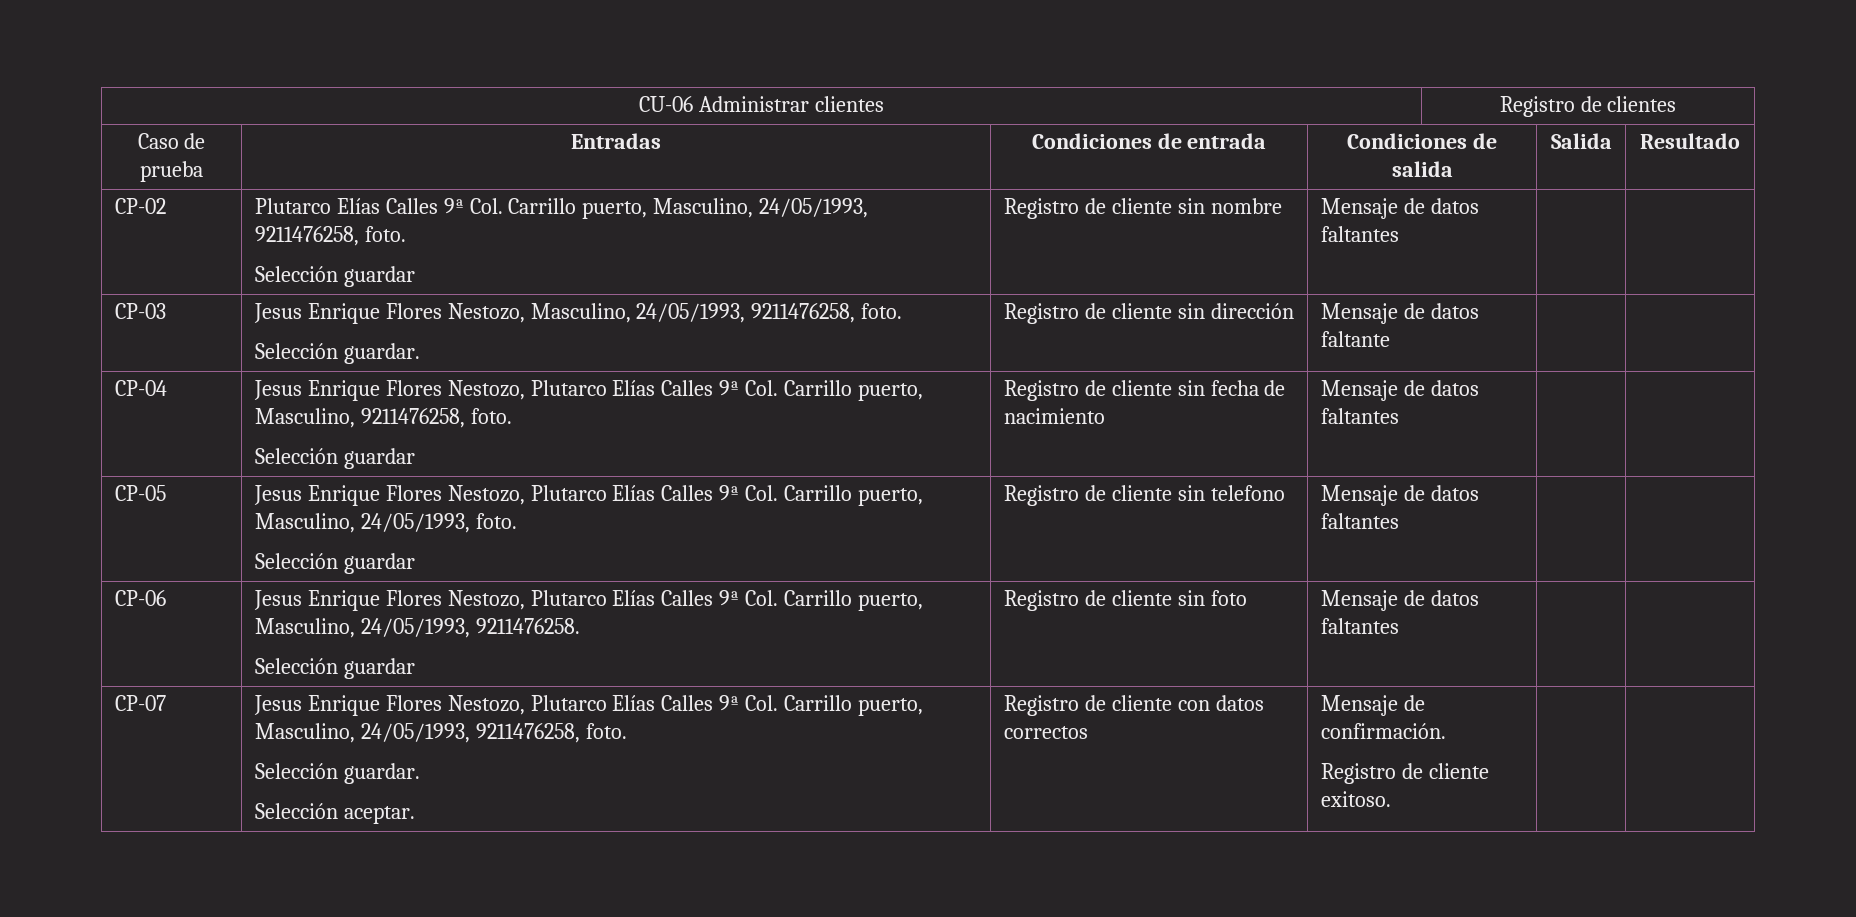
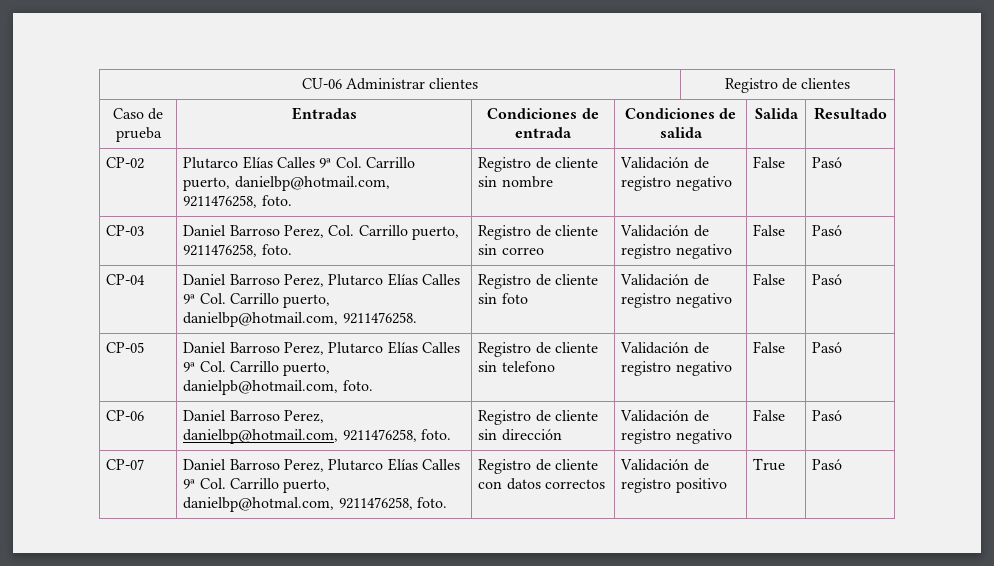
- CP-02 | Plutarco Elías Calles 9ª Col. Carrillo puerto, Masculino, 24/05/1993, 9211476258, foto.
- Selección guardar | Registro de cliente sin nombre | Mensaje de datos faltantes | |
- CP-03 | Jesus Enrique Flores Nestozo, Masculino, 24/05/1993, 9211476258, foto.
- Selección guardar. | Registro de cliente sin dirección | Mensaje de datos faltante | |
- CP-04 | Jesus Enrique Flores Nestozo, Plutarco Elías Calles 9ª Col. Carrillo puerto, Masculino, 9211476258, foto.
- Selección guardar | Registro de cliente sin fecha de nacimiento | Mensaje de datos faltantes | |
- CP-05 | Jesus Enrique Flores Nestozo, Plutarco Elías Calles 9ª Col. Carrillo puerto, Masculino, 24/05/1993, foto.
- Selección guardar | Registro de cliente sin telefono | Mensaje de datos faltantes | |
- CP-06 | Jesus Enrique Flores Nestozo, Plutarco Elías Calles 9ª Col. Carrillo puerto, Masculino, 24/05/1993, 9211476258.
- Selección guardar | Registro de cliente sin foto | Mensaje de datos faltantes | |
- CP-07 | Jesus Enrique Flores Nestozo, Plutarco Elías Calles 9ª Col. Carrillo puerto, Masculino, 24/05/1993, 9211476258, foto.
- Selección guardar.
- Selección aceptar. | Registro de cliente con datos correctos | Mensaje de confirmación.
- Registro de cliente exitoso. | |
+ CP-02 | Plutarco Elías Calles 9ª Col. Carrillo puerto, danielbp@hotmail.com, 9211476258, foto. | Registro de cliente sin nombre | Validación de registro negativo | False | Pasó
+ CP-03 | Daniel Barroso Perez, Col. Carrillo puerto, 9211476258, foto. | Registro de cliente sin correo | Validación de registro negativo | False | Pasó
+ CP-04 | Daniel Barroso Perez, Plutarco Elías Calles 9ª Col. Carrillo puerto, danielbp@hotmail.com, 9211476258. | Registro de cliente sin foto | Validación de registro negativo | False | Pasó
+ CP-05 | Daniel Barroso Perez, Plutarco Elías Calles 9ª Col. Carrillo puerto, danielpb@hotmail.com, foto. | Registro de cliente sin telefono | Validación de registro negativo | False | Pasó
+ CP-06 | Daniel Barroso Perez, danielbp@hotmail.com, 9211476258, foto. | Registro de cliente sin dirección | Validación de registro negativo | False | Pasó
+ CP-07 | Daniel Barroso Perez, Plutarco Elías Calles 9ª Col. Carrillo puerto, danielbp@hotmal.com, 9211476258, foto. | Registro de cliente con datos correctos | Validación de registro positivo | True | Pasó

